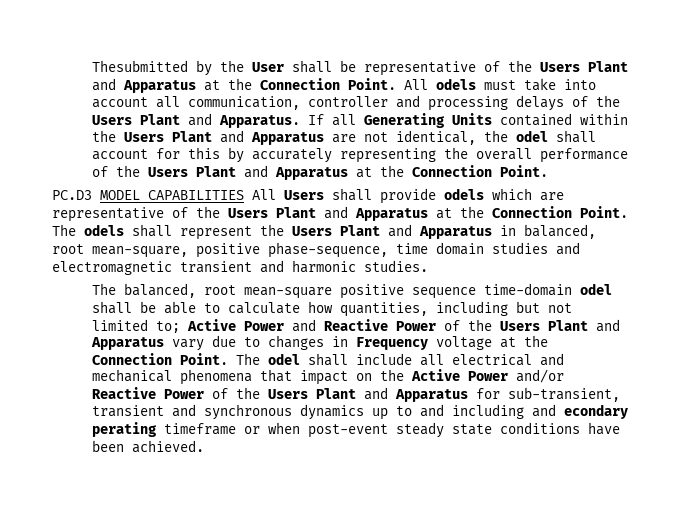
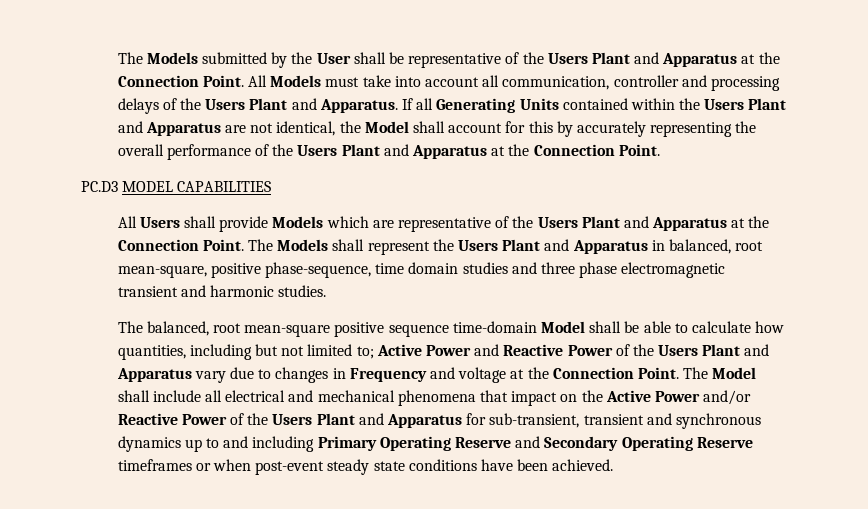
- Thesubmitted by the User shall be representative of the Users Plant and Apparatus at the Connection Point.
+ The Models submitted by the User shall be representative of the Users Plant and Apparatus at the Connection Point.
- All odels must take into account all communication, controller and processing delays of the Users Plant and Apparatus.
+ All Models must take into account all communication, controller and processing delays of the Users Plant and Apparatus.
- If all Generating Units contained within the Users Plant and Apparatus are not identical, the odel shall account for this by accurately representing the overall performance of the Users Plant and Apparatus at the Connection Point.
+ If all Generating Units contained within the Users Plant and Apparatus are not identical, the Model shall account for this by accurately representing the overall performance of the Users Plant and Apparatus at the Connection Point.
- PC.D3 MODEL CAPABILITIES All Users shall provide odels which are representative of the Users Plant and Apparatus at the Connection Point.
+ PC.D3 MODEL CAPABILITIES
+ All Users shall provide Models which are representative of the Users Plant and Apparatus at the Connection Point.
- The odels shall represent the Users Plant and Apparatus in balanced, root mean-square, positive phase-sequence, time domain studies and electromagnetic transient and harmonic studies.
+ The Models shall represent the Users Plant and Apparatus in balanced, root mean-square, positive phase-sequence, time domain studies and three phase electromagnetic transient and harmonic studies.
- The balanced, root mean-square positive sequence time-domain odel shall be able to calculate how quantities, including but not limited to; Active Power and Reactive Power of the Users Plant and Apparatus vary due to changes in Frequency voltage at the Connection Point.
+ The balanced, root mean-square positive sequence time-domain Model shall be able to calculate how quantities, including but not limited to; Active Power and Reactive Power of the Users Plant and Apparatus vary due to changes in Frequency and voltage at the Connection Point.
- The odel shall include all electrical and mechanical phenomena that impact on the Active Power and/or Reactive Power of the Users Plant and Apparatus for sub-transient, transient and synchronous dynamics up to and including and econdary perating timeframe or when post-event steady state conditions have been achieved.
+ The Model shall include all electrical and mechanical phenomena that impact on the Active Power and/or Reactive Power of the Users Plant and Apparatus for sub-transient, transient and synchronous dynamics up to and including Primary Operating Reserve and Secondary Operating Reserve timeframes or when post-event steady state conditions have been achieved.

